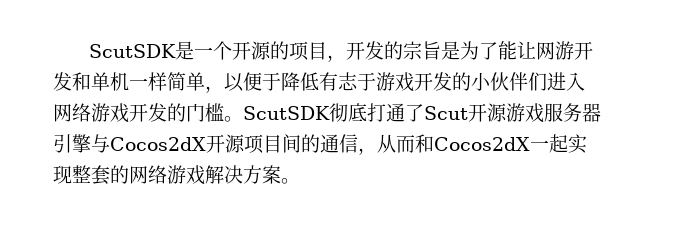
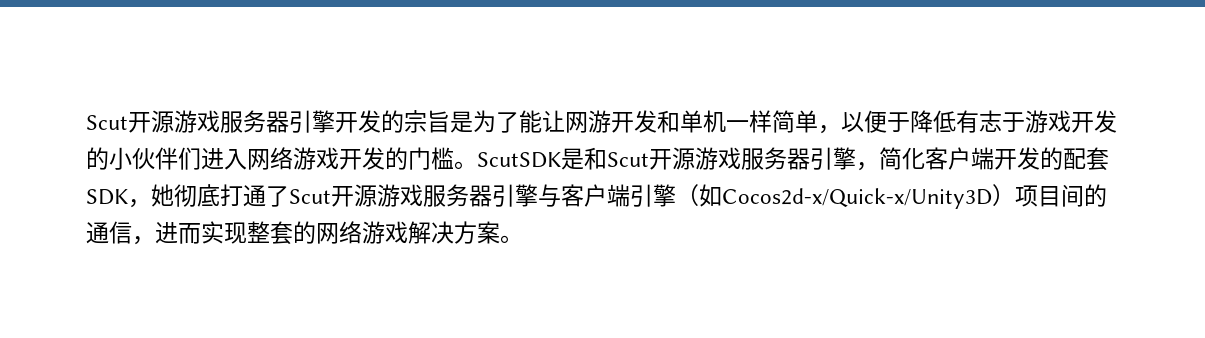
- ScutSDK是一个开源的项目，开发的宗旨是为了能让网游开发和单机一样简单，以便于降低有志于游戏开发的小伙伴们进入网络游戏开发的门槛。
+ Scut开源游戏服务器引擎开发的宗旨是为了能让网游开发和单机一样简单，以便于降低有志于游戏开发的小伙伴们进入网络游戏开发的门槛。
- ScutSDK彻底打通了Scut开源游戏服务器引擎与Cocos2dX开源项目间的通信，从而和Cocos2dX一起实现整套的网络游戏解决方案。
+ ScutSDK是和Scut开源游戏服务器引擎，简化客户端开发的配套SDK，她彻底打通了Scut开源游戏服务器引擎与客户端引擎（如Cocos2d-x/Quick-x/Unity3D）项目间的通信，进而实现整套的网络游戏解决方案。

